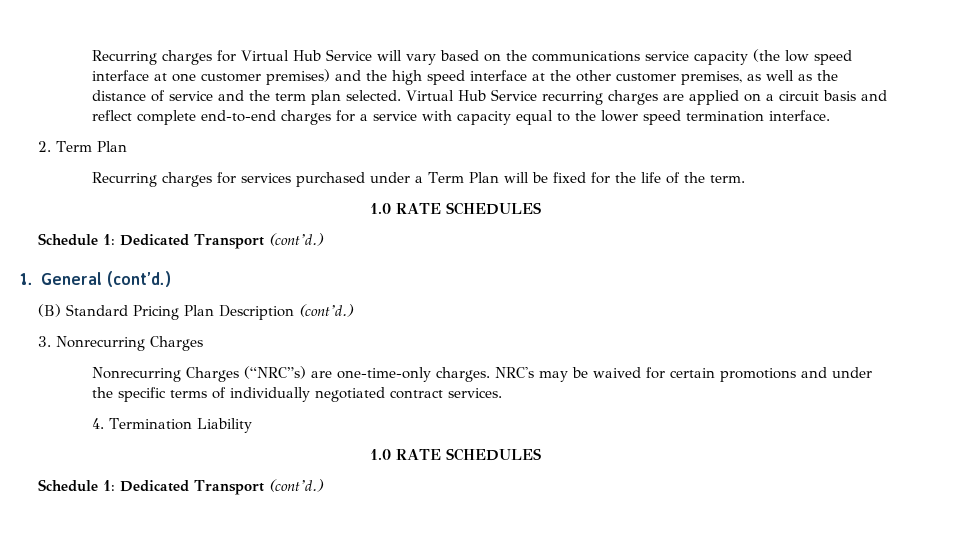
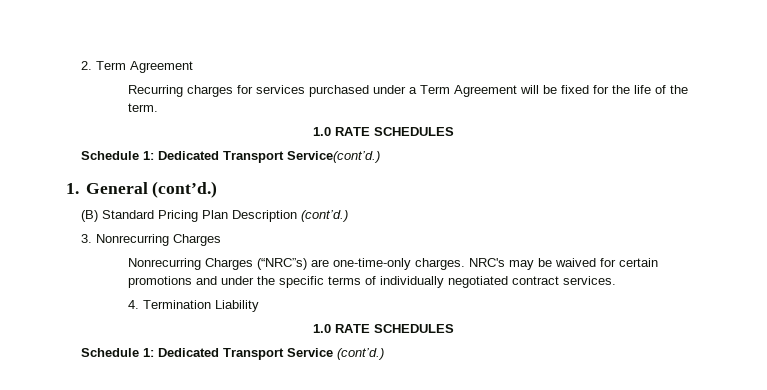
- Recurring charges for Virtual Hub Service will vary based on the communications service capacity (the low speed interface at one customer premises) and the high speed interface at the other customer premises, as well as the distance of service and the term plan selected. Virtual Hub Service recurring charges are applied on a circuit basis and reflect complete end-to-end charges for a service with capacity equal to the lower speed termination interface.
- 2. Term Plan
+ 2. Term Agreement
- Recurring charges for services purchased under a Term Plan will be fixed for the life of the term.
+ Recurring charges for services purchased under a Term Agreement will be fixed for the life of the term.
  1.0 RATE SCHEDULES
- Schedule 1: Dedicated Transport (cont’d.)
+ Schedule 1: Dedicated Transport Service(cont’d.)
  4. Termination Liability
  1.0 RATE SCHEDULES
- Schedule 1: Dedicated Transport (cont’d.)
+ Schedule 1: Dedicated Transport Service (cont’d.)

